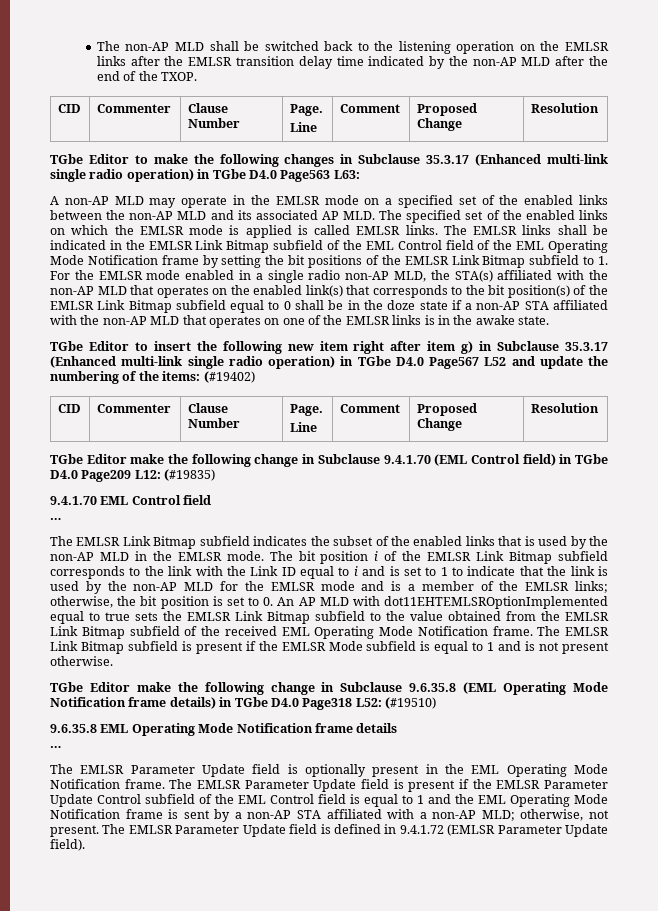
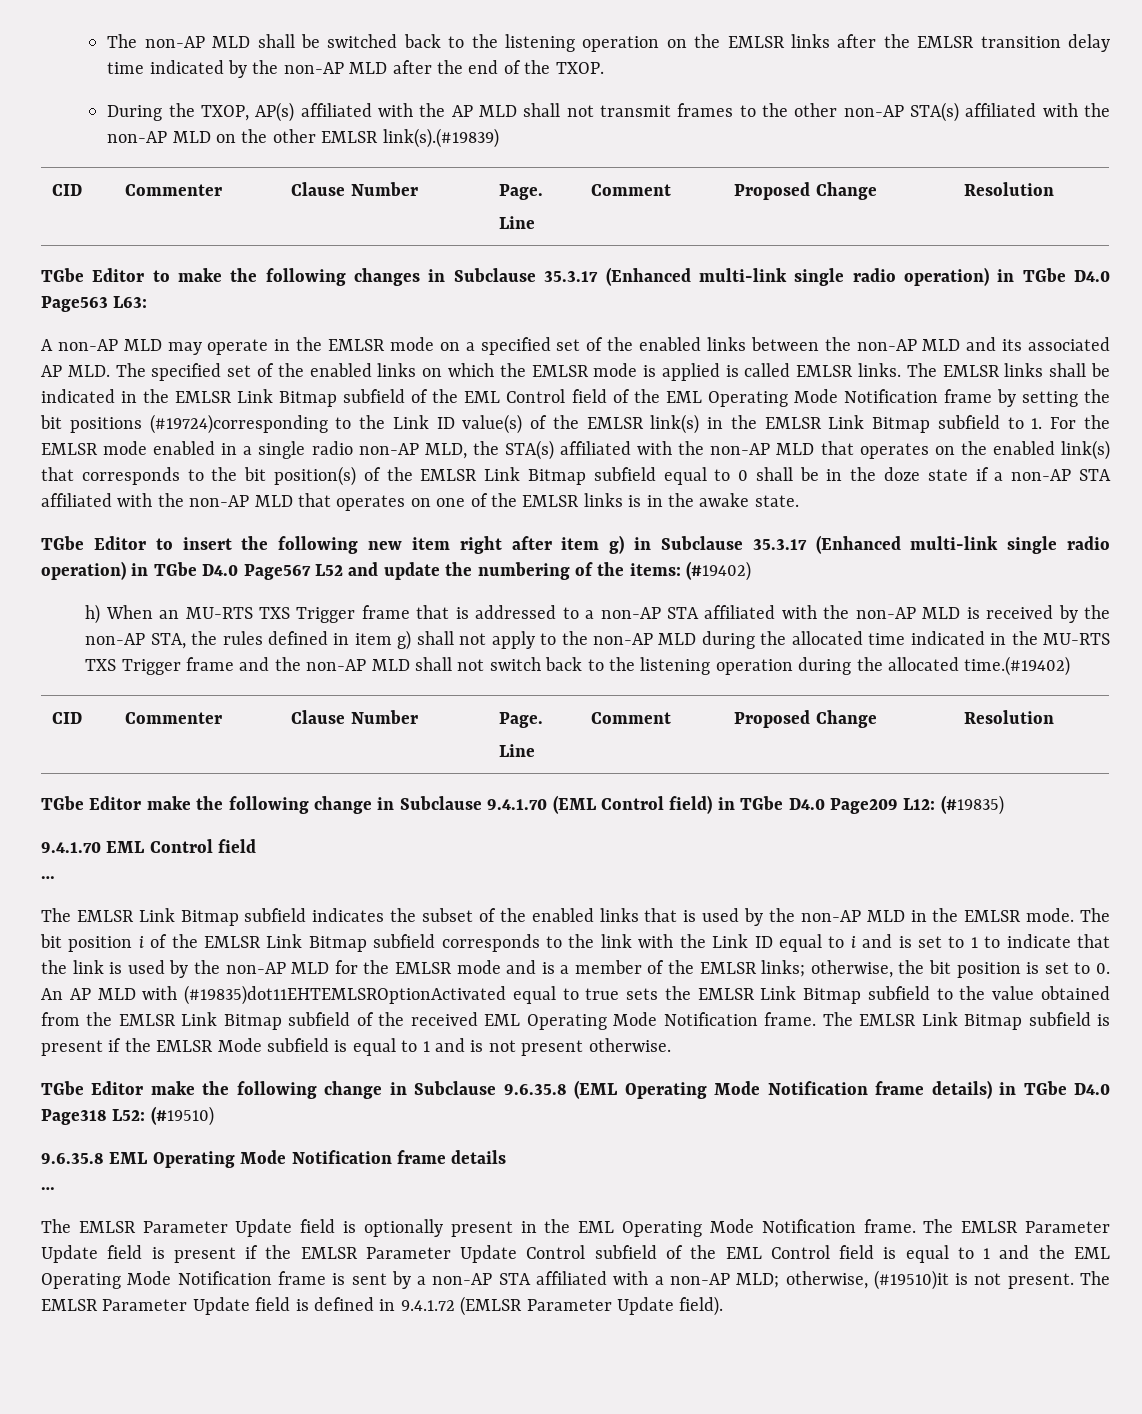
+ During the TXOP, AP(s) affiliated with the AP MLD shall not transmit frames to the other non-AP STA(s) affiliated with the non-AP MLD on the other EMLSR link(s).(#19839)
- The EMLSR links shall be indicated in the EMLSR Link Bitmap subfield of the EML Control field of the EML Operating Mode Notification frame by setting the bit positions of the EMLSR Link Bitmap subfield to 1. For the EMLSR mode enabled in a single radio non-AP MLD, the STA(s) affiliated with the non-AP MLD that operates on the enabled link(s) that corresponds to the bit position(s) of the EMLSR Link Bitmap subfield equal to 0 shall be in the doze state if a non-AP STA affiliated with the non-AP MLD that operates on one of the EMLSR links is in the awake state.
+ The EMLSR links shall be indicated in the EMLSR Link Bitmap subfield of the EML Control field of the EML Operating Mode Notification frame by setting the bit positions (#19724)corresponding to the Link ID value(s) of the EMLSR link(s) in the EMLSR Link Bitmap subfield to 1. For the EMLSR mode enabled in a single radio non-AP MLD, the STA(s) affiliated with the non-AP MLD that operates on the enabled link(s) that corresponds to the bit position(s) of the EMLSR Link Bitmap subfield equal to 0 shall be in the doze state if a non-AP STA affiliated with the non-AP MLD that operates on one of the EMLSR links is in the awake state.
+ h) When an MU-RTS TXS Trigger frame that is addressed to a non-AP STA affiliated with the non-AP MLD is received by the non-AP STA, the rules defined in item g) shall not apply to the non-AP MLD during the allocated time indicated in the MU-RTS TXS Trigger frame and the non-AP MLD shall not switch back to the listening operation during the allocated time.(#19402)
- otherwise, the bit position is set to 0. An AP MLD with dot11EHTEMLSROptionImplemented equal to true sets the EMLSR Link Bitmap subfield to the value obtained from the EMLSR Link Bitmap subfield of the received EML Operating Mode Notification frame.
+ otherwise, the bit position is set to 0. An AP MLD with (#19835)dot11EHTEMLSROptionActivated equal to true sets the EMLSR Link Bitmap subfield to the value obtained from the EMLSR Link Bitmap subfield of the received EML Operating Mode Notification frame.
- The EMLSR Parameter Update field is present if the EMLSR Parameter Update Control subfield of the EML Control field is equal to 1 and the EML Operating Mode Notification frame is sent by a non-AP STA affiliated with a non-AP MLD; otherwise, not present.
+ The EMLSR Parameter Update field is present if the EMLSR Parameter Update Control subfield of the EML Control field is equal to 1 and the EML Operating Mode Notification frame is sent by a non-AP STA affiliated with a non-AP MLD; otherwise, (#19510)it is not present.

